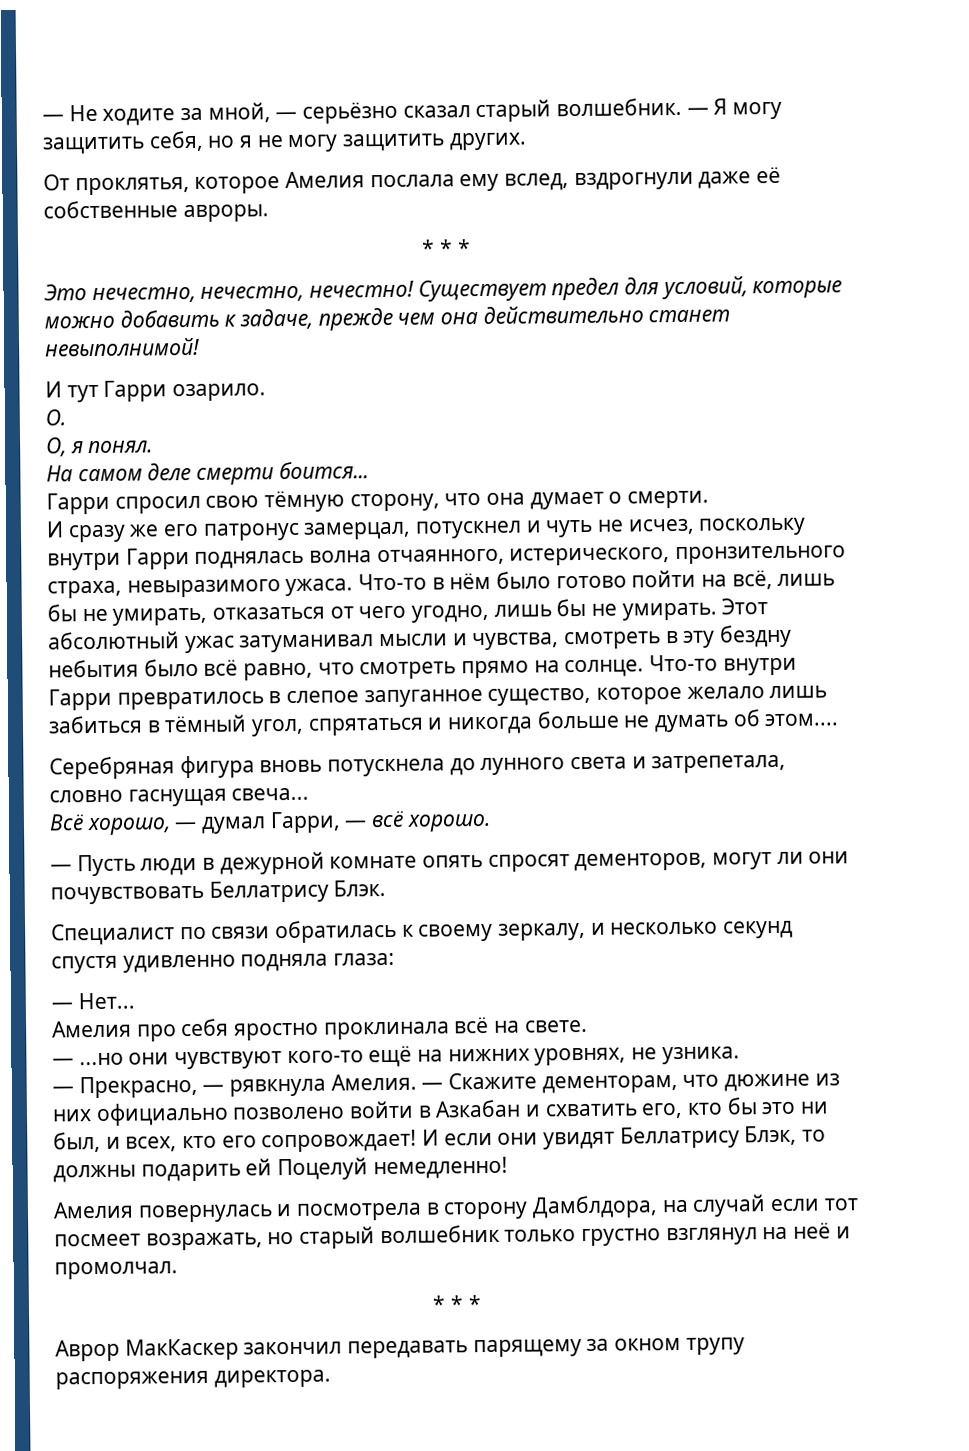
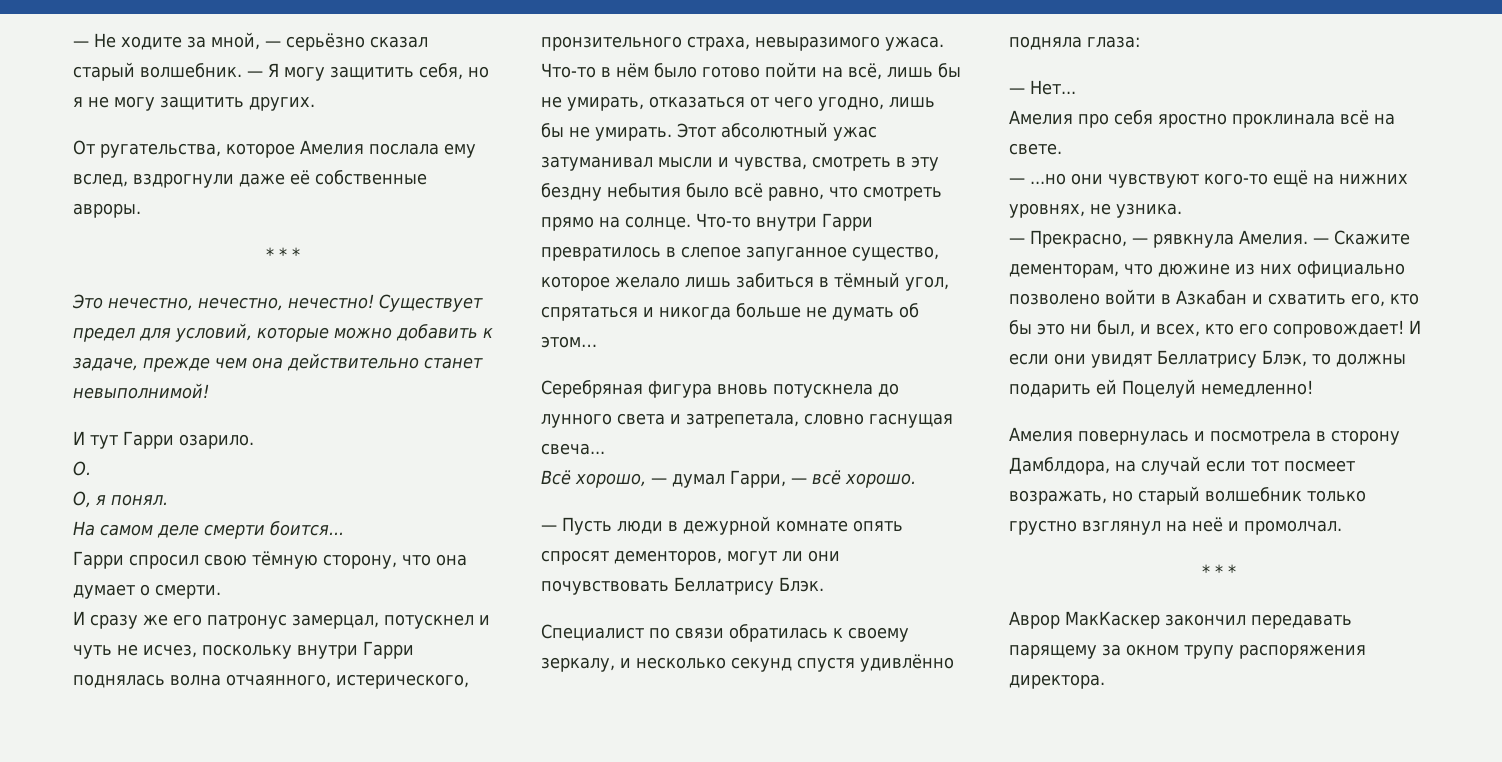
- От проклятья, которое Амелия послала ему вслед, вздрогнули даже её собственные авроры.
+ От ругательства, которое Амелия послала ему вслед, вздрогнули даже её собственные авроры.
- Что-то внутри Гарри превратилось в слепое запуганное существо, которое желало лишь забиться в тёмный угол, спрятаться и никогда больше не думать об этом....
+ Что-то внутри Гарри превратилось в слепое запуганное существо, которое желало лишь забиться в тёмный угол, спрятаться и никогда больше не думать об этом…
- Специалист по связи обратилась к своему зеркалу, и несколько секунд спустя удивленно подняла глаза:
+ Специалист по связи обратилась к своему зеркалу, и несколько секунд спустя удивлённо подняла глаза:

